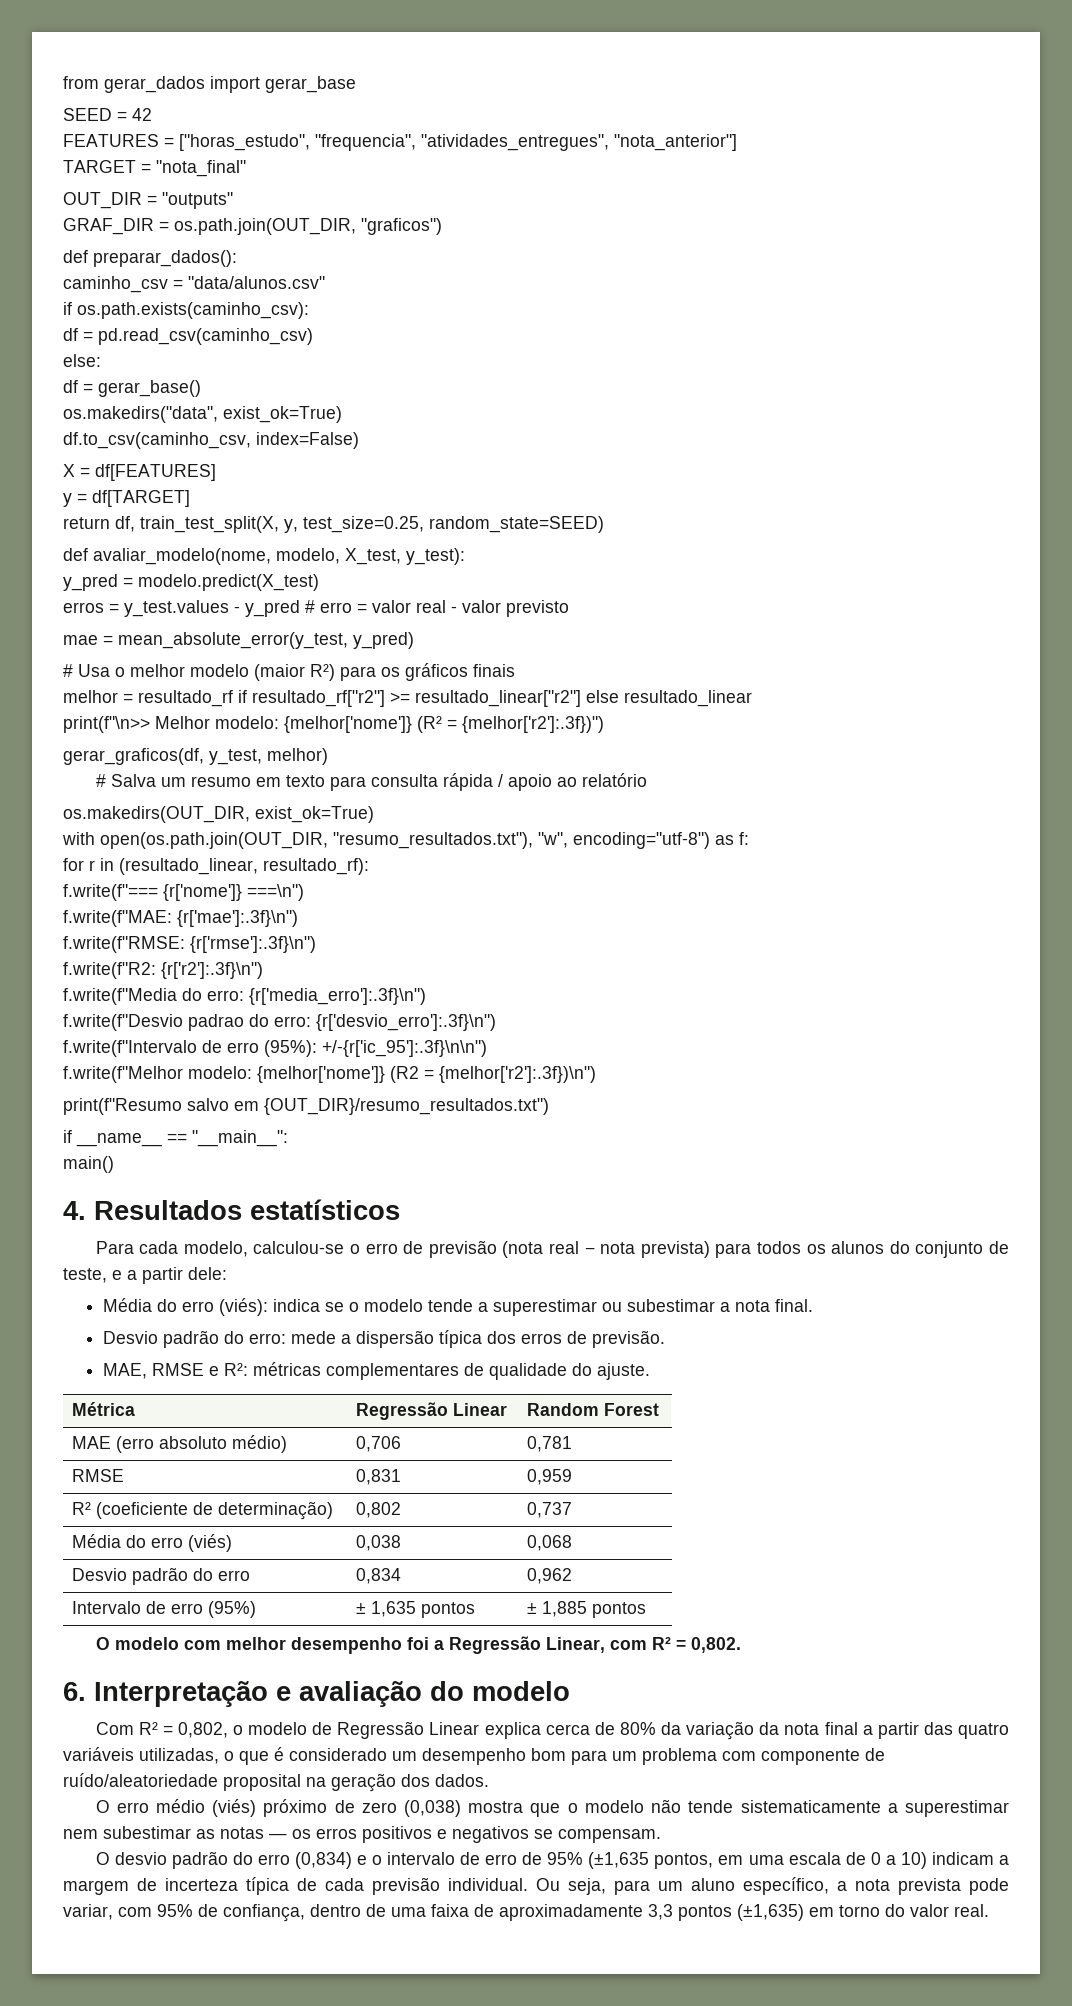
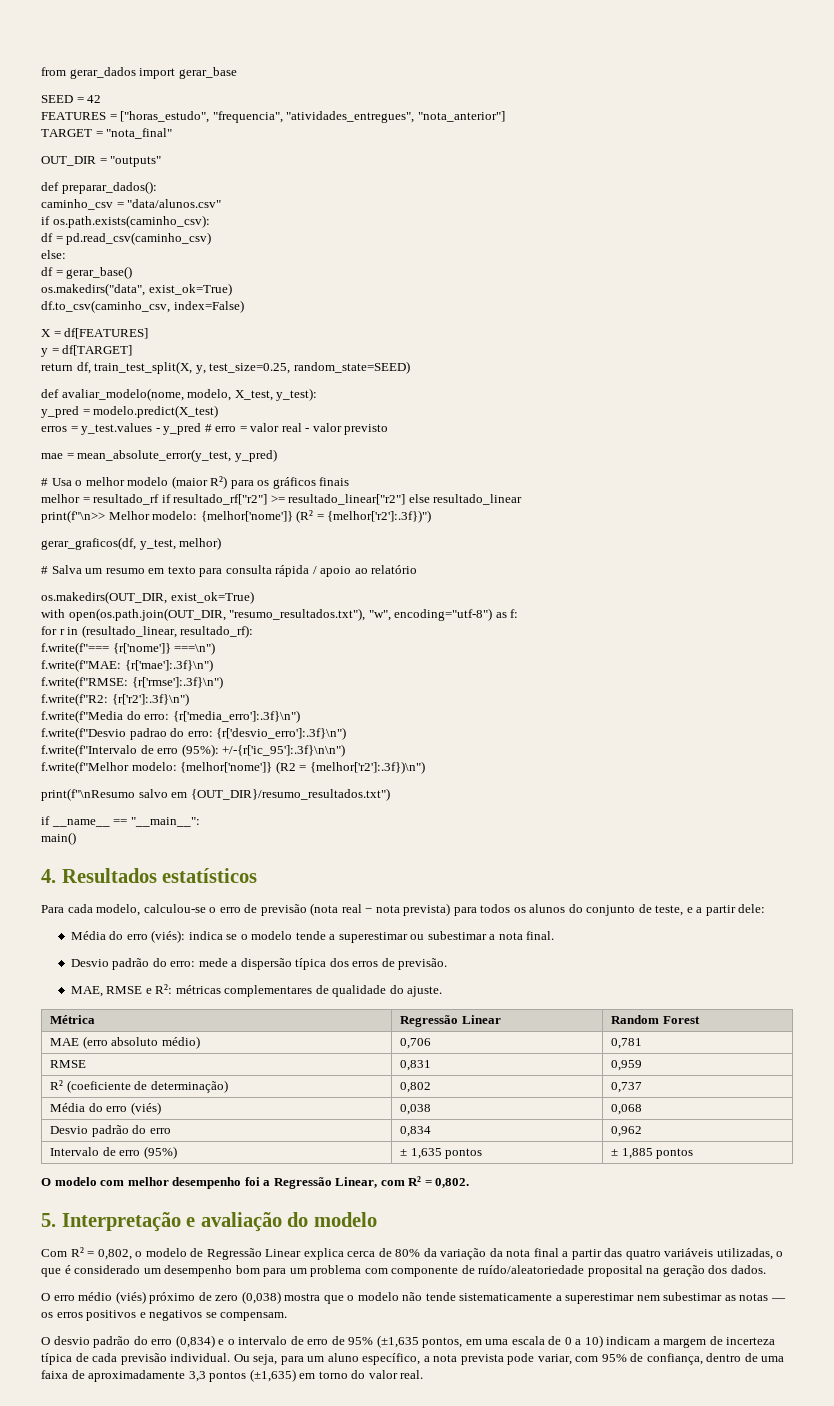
- GRAF_DIR = os.path.join(OUT_DIR, "graficos")
- print(f"Resumo salvo em {OUT_DIR}/resumo_resultados.txt")
+ print(f"\nResumo salvo em {OUT_DIR}/resumo_resultados.txt")
- 6. Interpretação e avaliação do modelo
+ 5. Interpretação e avaliação do modelo

